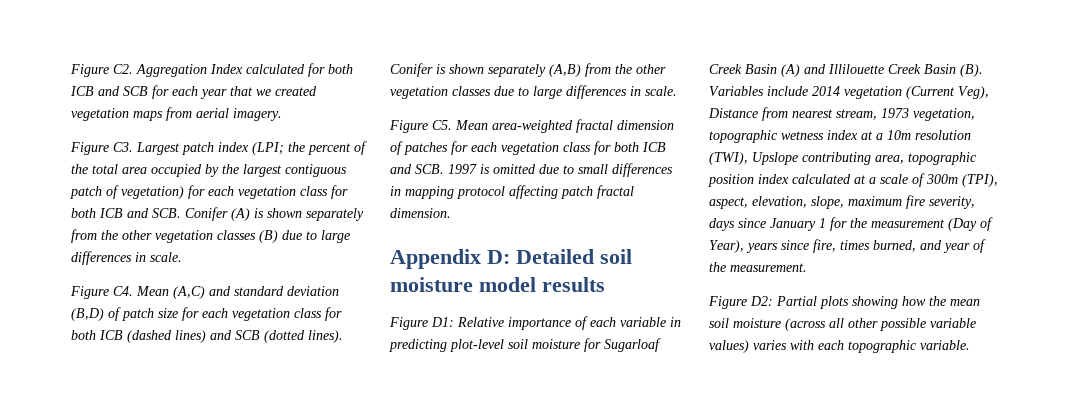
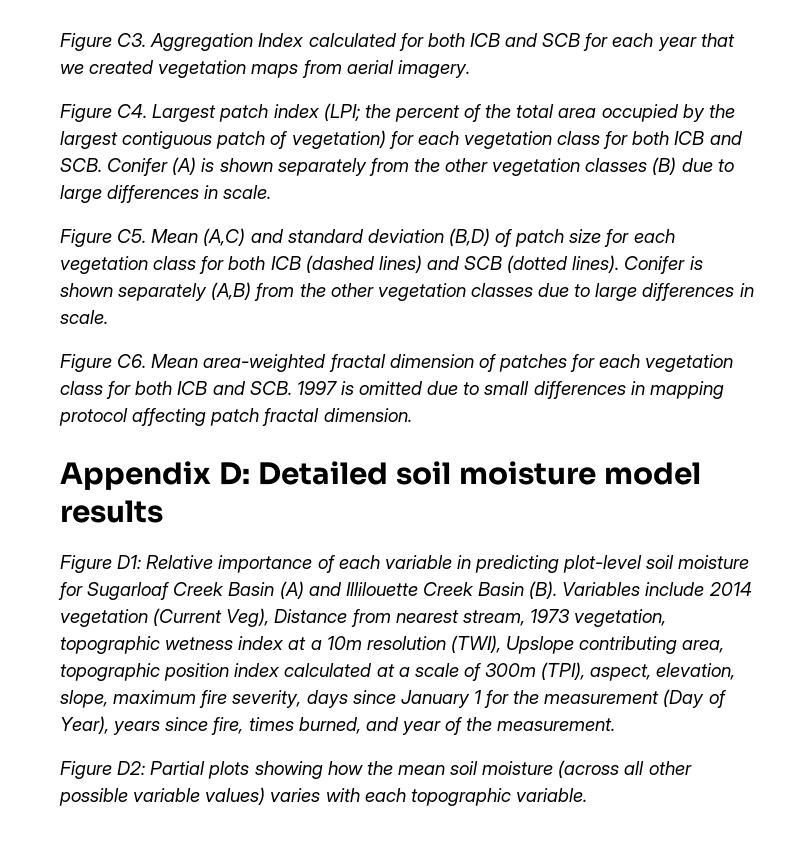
- Figure C2. Aggregation Index calculated for both ICB and SCB for each year that we created vegetation maps from aerial imagery.
+ Figure C3. Aggregation Index calculated for both ICB and SCB for each year that we created vegetation maps from aerial imagery.
- Figure C3. Largest patch index (LPI; the percent of the total area occupied by the largest contiguous patch of vegetation) for each vegetation class for both ICB and SCB. Conifer (A) is shown separately from the other vegetation classes (B) due to large differences in scale.
+ Figure C4. Largest patch index (LPI; the percent of the total area occupied by the largest contiguous patch of vegetation) for each vegetation class for both ICB and SCB. Conifer (A) is shown separately from the other vegetation classes (B) due to large differences in scale.
- Figure C4. Mean (A,C) and standard deviation (B,D) of patch size for each vegetation class for both ICB (dashed lines) and SCB (dotted lines).
+ Figure C5. Mean (A,C) and standard deviation (B,D) of patch size for each vegetation class for both ICB (dashed lines) and SCB (dotted lines).
- Figure C5. Mean area-weighted fractal dimension of patches for each vegetation class for both ICB and SCB. 1997 is omitted due to small differences in mapping protocol affecting patch fractal dimension.
+ Figure C6. Mean area-weighted fractal dimension of patches for each vegetation class for both ICB and SCB. 1997 is omitted due to small differences in mapping protocol affecting patch fractal dimension.

